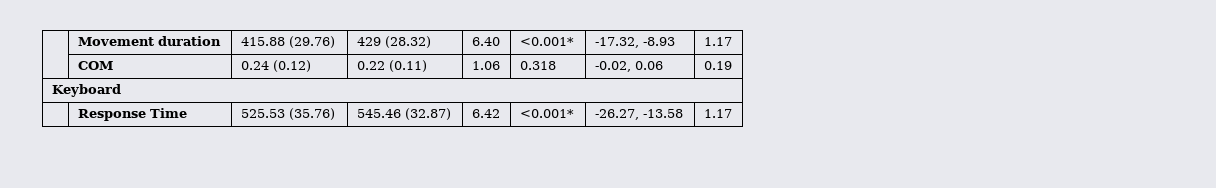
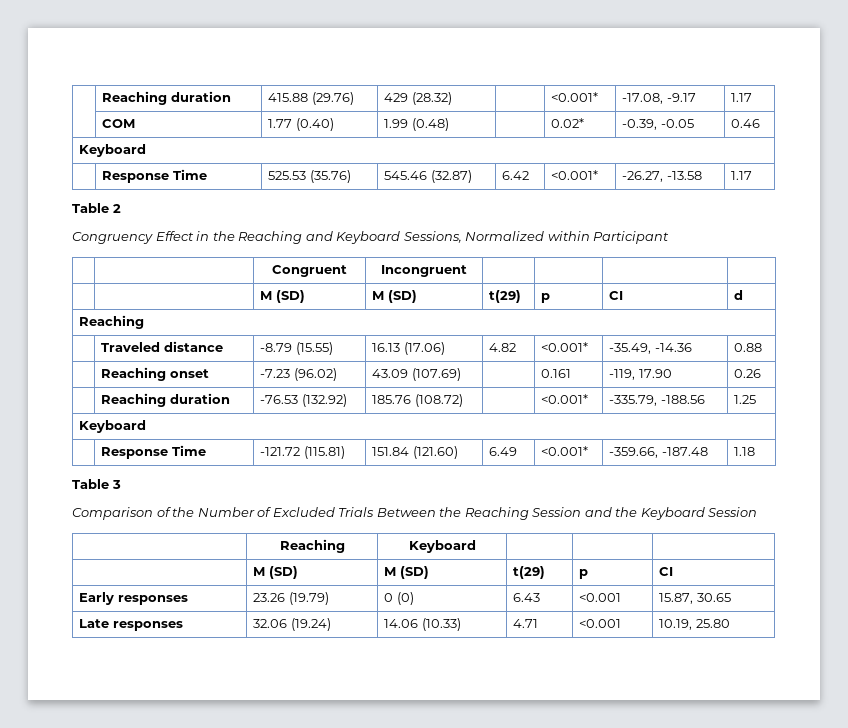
- | Movement duration | 415.88 (29.76) | 429 (28.32) | 6.40 | <0.001* | -17.32, -8.93 | 1.17
+ | Reaching duration | 415.88 (29.76) | 429 (28.32) | | <0.001* | -17.08, -9.17 | 1.17
- | COM | 0.24 (0.12) | 0.22 (0.11) | 1.06 | 0.318 | -0.02, 0.06 | 0.19
+ | COM | 1.77 (0.40) | 1.99 (0.48) | | 0.02* | -0.39, -0.05 | 0.46
+ Table 2
+ Congruency Effect in the Reaching and Keyboard Sessions, Normalized within Participant
+ | | Congruent | Incongruent | | | |
+ | | M (SD) | M (SD) | t(29) | p | CI | d
+ Reaching
+ | Traveled distance | -8.79 (15.55) | 16.13 (17.06) | 4.82 | <0.001* | -35.49, -14.36 | 0.88
+ | Reaching onset | -7.23 (96.02) | 43.09 (107.69) | | 0.161 | -119, 17.90 | 0.26
+ | Reaching duration | -76.53 (132.92) | 185.76 (108.72) | | <0.001* | -335.79, -188.56 | 1.25
+ Keyboard
+ | Response Time | -121.72 (115.81) | 151.84 (121.60) | 6.49 | <0.001* | -359.66, -187.48 | 1.18
+ Table 3
+ Comparison of the Number of Excluded Trials Between the Reaching Session and the Keyboard Session
+ | Reaching | Keyboard | | |
+ | M (SD) | M (SD) | t(29) | p | CI
+ Early responses | 23.26 (19.79) | 0 (0) | 6.43 | <0.001 | 15.87, 30.65
+ Late responses | 32.06 (19.24) | 14.06 (10.33) | 4.71 | <0.001 | 10.19, 25.80

